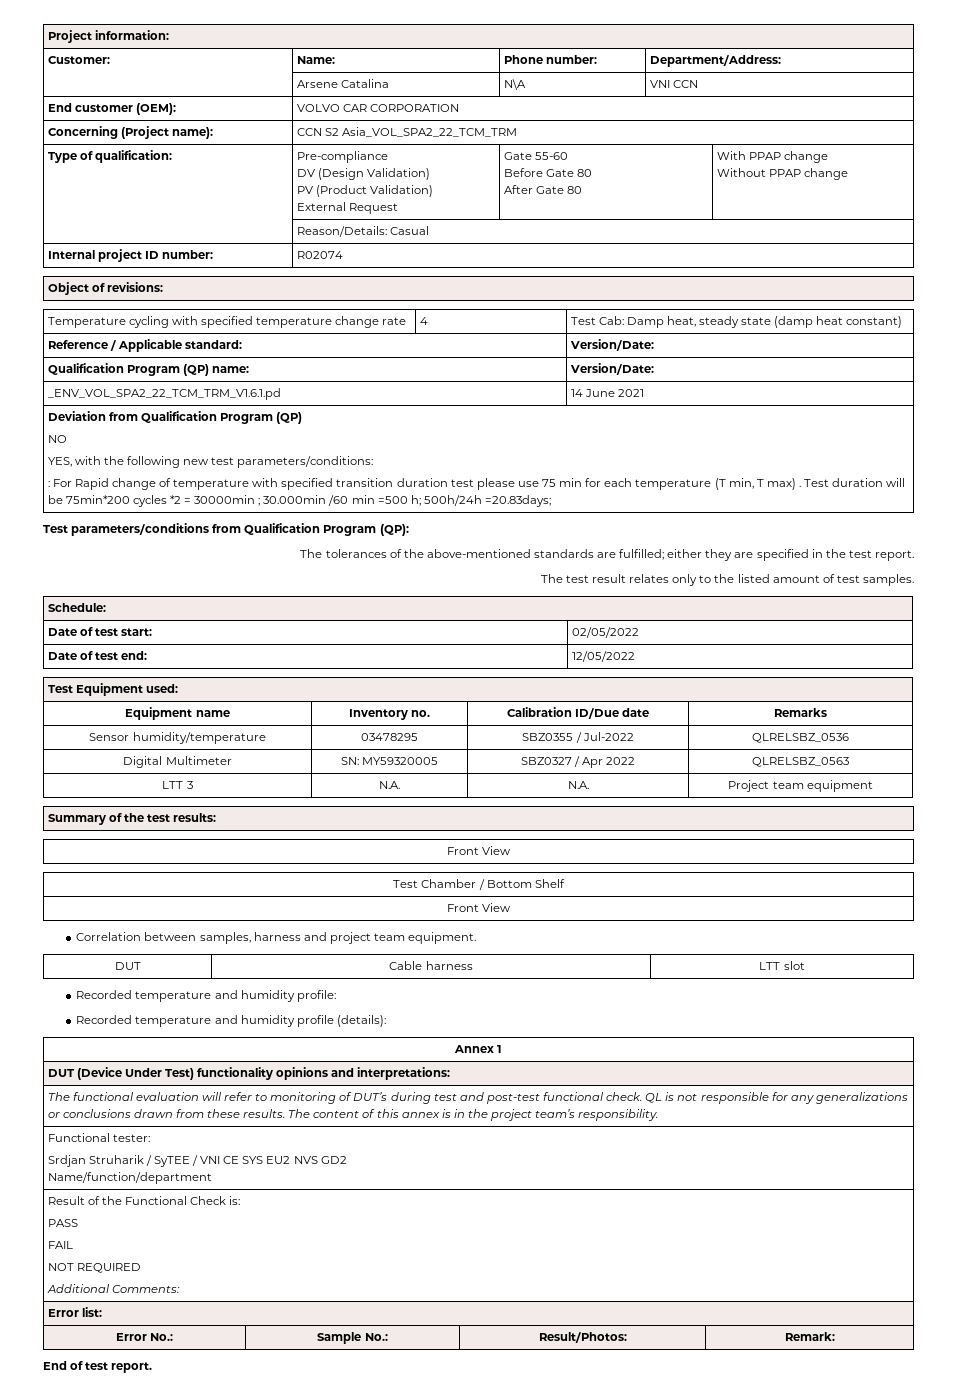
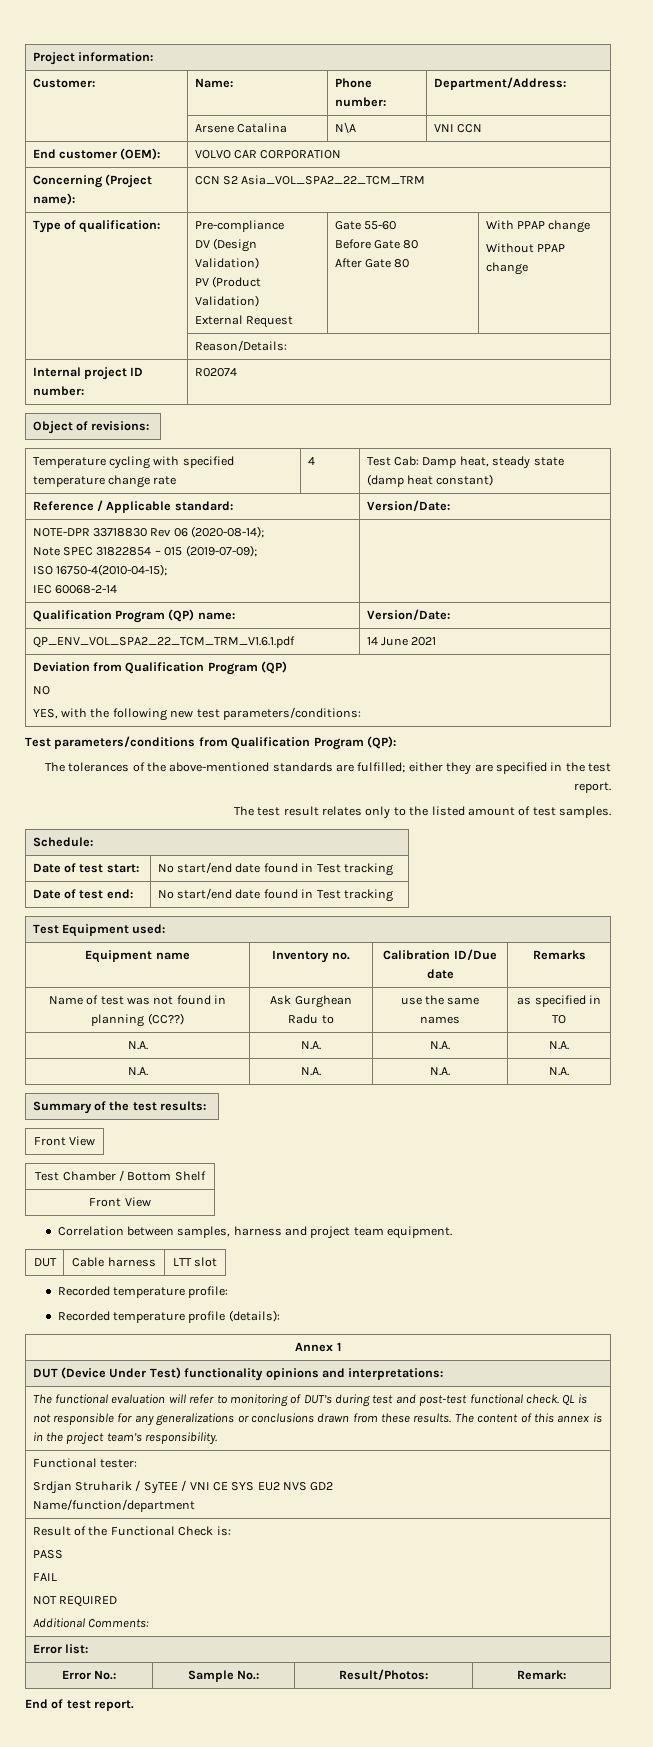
- | Reason/Details: Casual
+ | Reason/Details:
+ NOTE-DPR 33718830 Rev 06 (2020-08-14);
+ Note SPEC 31822854 – 015 (2019-07-09);
+ ISO 16750-4(2010-04-15);
+ IEC 60068-2-14 |
- _ENV_VOL_SPA2_22_TCM_TRM_V1.6.1.pd | 14 June 2021
+ QP_ENV_VOL_SPA2_22_TCM_TRM_V1.6.1.pdf | 14 June 2021
- : For Rapid change of temperature with specified transition duration test please use 75 min for each temperature (T min, T max) . Test duration will be 75min*200 cycles *2 = 30000min ; 30.000min /60 min =500 h; 500h/24h =20.83days;
- Date of test start: | 02/05/2022
- Date of test end: | 12/05/2022
+ Date of test start: | No start/end date found in Test tracking
+ Date of test end: | No start/end date found in Test tracking
- Sensor humidity/temperature | 03478295 | SBZ0355 / Jul-2022 | QLRELSBZ_0536
- Digital Multimeter | SN: MY59320005 | SBZ0327 / Apr 2022 | QLRELSBZ_0563
- LTT 3 | N.A. | N.A. | Project team equipment
+ Name of test was not found in planning (CC??) | Ask Gurghean Radu to | use the same names | as specified in TO
+ N.A. | N.A. | N.A. | N.A.
+ N.A. | N.A. | N.A. | N.A.
- Recorded temperature and humidity profile:
+ Recorded temperature profile:
- Recorded temperature and humidity profile (details):
+ Recorded temperature profile (details):

